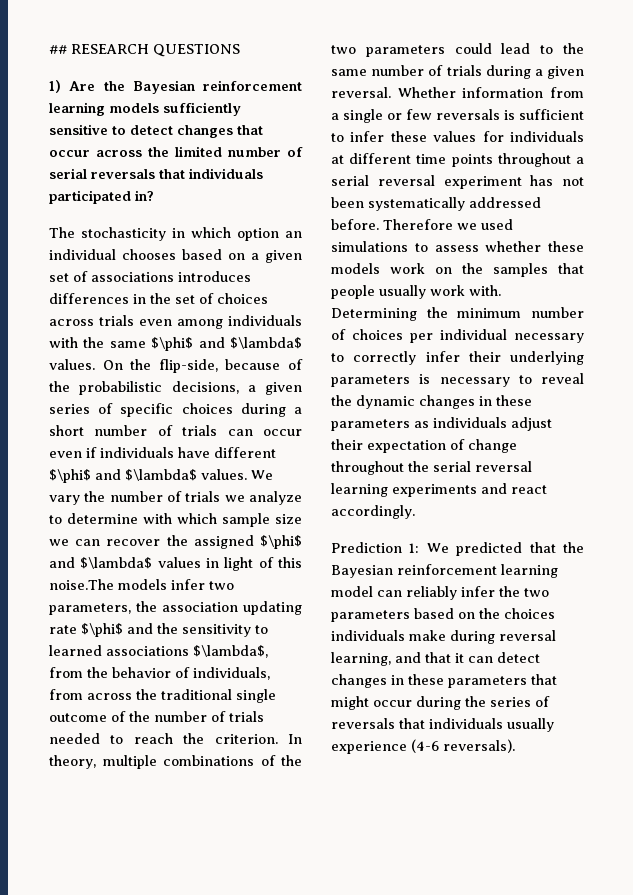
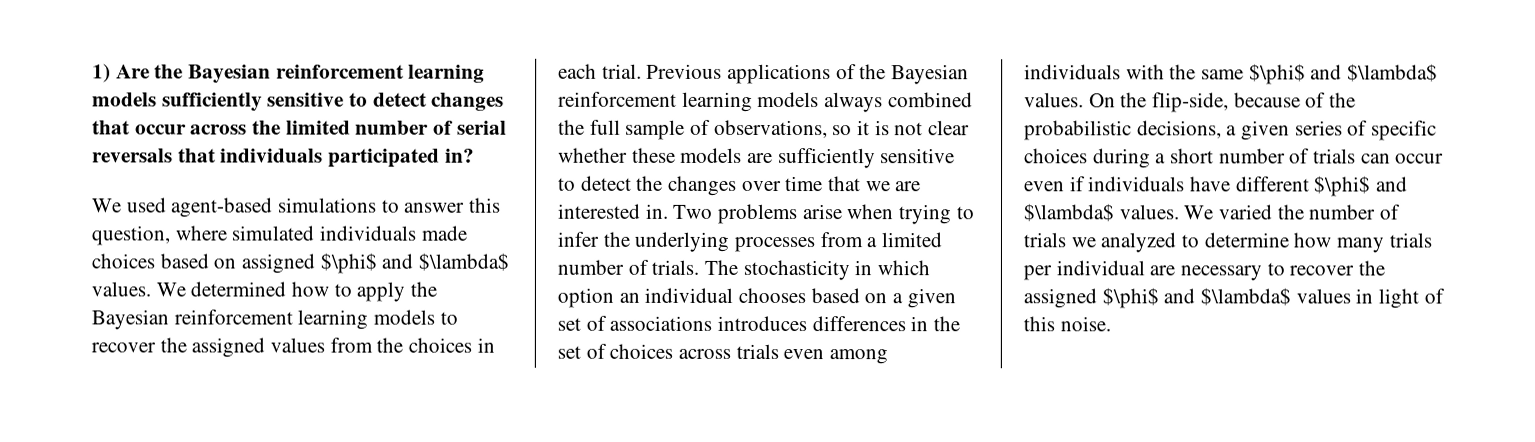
- ## RESEARCH QUESTIONS
+ We used agent-based simulations to answer this question, where simulated individuals made choices based on assigned $\phi$ and $\lambda$ values. We determined how to apply the Bayesian reinforcement learning models to recover the assigned values from the choices in each trial. Previous applications of the Bayesian reinforcement learning models always combined the full sample of observations, so it is not clear whether these models are sufficiently sensitive to detect the changes over time that we are interested in. Two problems arise when trying to infer the underlying processes from a limited number of trials.
- We vary the number of trials we analyze to determine with which sample size we can recover the assigned $\phi$ and $\lambda$ values in light of this noise.The models infer two parameters, the association updating rate $\phi$ and the sensitivity to learned associations $\lambda$, from the behavior of individuals, from across the traditional single outcome of the number of trials needed to reach the criterion. In theory, multiple combinations of the two parameters could lead to the same number of trials during a given reversal. Whether information from a single or few reversals is sufficient to infer these values for individuals at different time points throughout a serial reversal experiment has not been systematically addressed before. Therefore we used simulations to assess whether these models work on the samples that people usually work with. Determining the minimum number of choices per individual necessary to correctly infer their underlying parameters is necessary to reveal the dynamic changes in these parameters as individuals adjust their expectation of change throughout the serial reversal learning experiments and react accordingly.
- Prediction 1: We predicted that the Bayesian reinforcement learning model can reliably infer the two parameters based on the choices individuals make during reversal learning, and that it can detect changes in these parameters that might occur during the series of reversals that individuals usually experience (4-6 reversals).
+ We varied the number of trials we analyzed to determine how many trials per individual are necessary to recover the assigned $\phi$ and $\lambda$ values in light of this noise.

